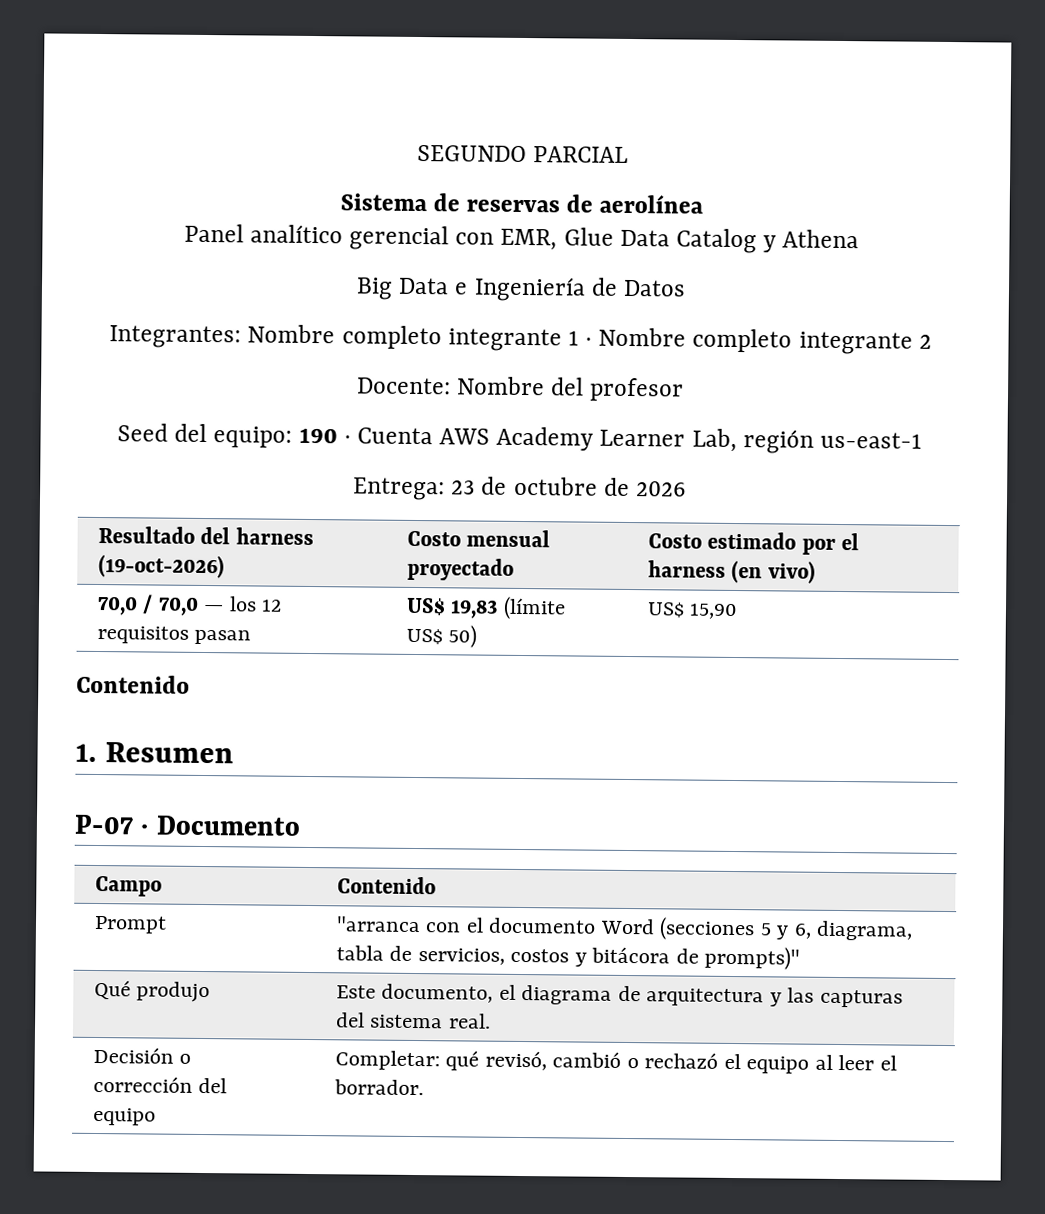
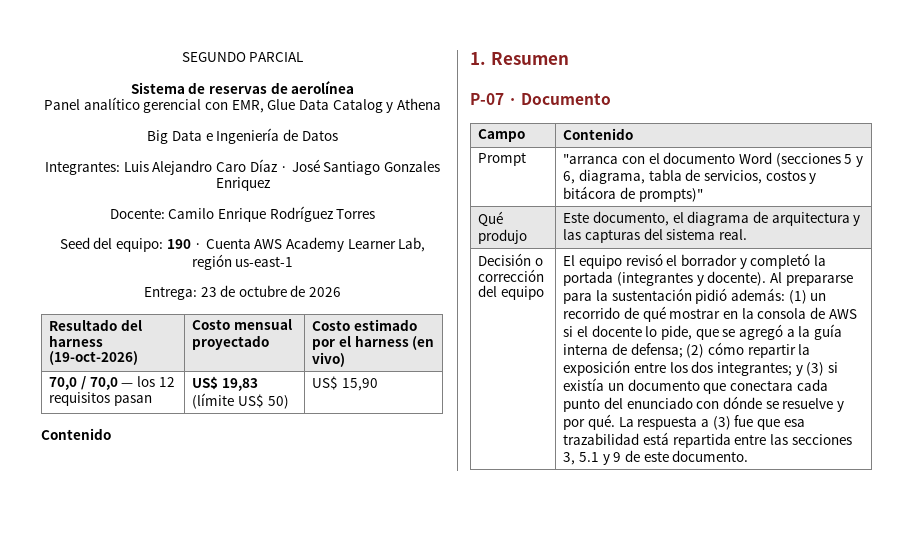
- Integrantes: Nombre completo integrante 1 · Nombre completo integrante 2
- Docente: Nombre del profesor
+ Integrantes: Luis Alejandro Caro Díaz · José Santiago Gonzales Enriquez
+ Docente: Camilo Enrique Rodríguez Torres
- Completar: qué revisó, cambió o rechazó el equipo al leer el borrador.
+ El equipo revisó el borrador y completó la portada (integrantes y docente). Al prepararse para la sustentación pidió además: (1) un recorrido de qué mostrar en la consola de AWS si el docente lo pide, que se agregó a la guía interna de defensa; (2) cómo repartir la exposición entre los dos integrantes; y (3) si existía un documento que conectara cada punto del enunciado con dónde se resuelve y por qué. La respuesta a (3) fue que esa trazabilidad está repartida entre las secciones 3, 5.1 y 9 de este documento.

